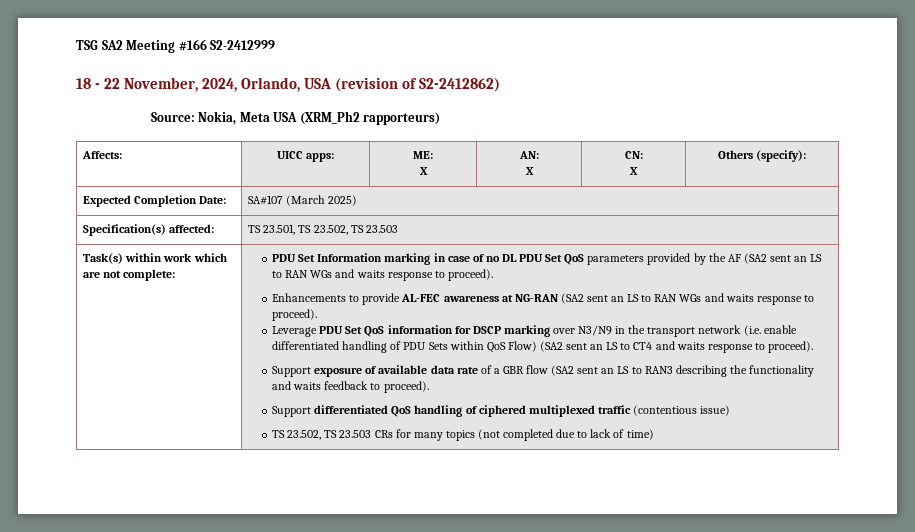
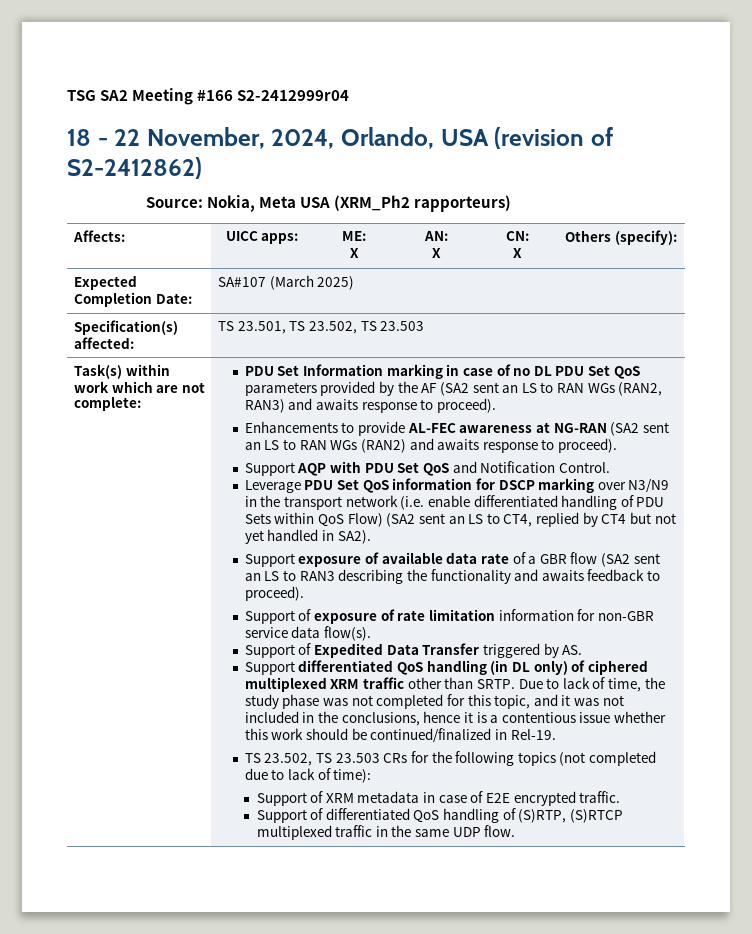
- TSG SA2 Meeting #166 S2-2412999
+ TSG SA2 Meeting #166 S2-2412999r04
- PDU Set Information marking in case of no DL PDU Set QoS parameters provided by the AF (SA2 sent an LS to RAN WGs and waits response to proceed).
+ PDU Set Information marking in case of no DL PDU Set QoS parameters provided by the AF (SA2 sent an LS to RAN WGs (RAN2, RAN3) and awaits response to proceed).
- Enhancements to provide AL-FEC awareness at NG-RAN (SA2 sent an LS to RAN WGs and waits response to proceed).
+ Enhancements to provide AL-FEC awareness at NG-RAN (SA2 sent an LS to RAN WGs (RAN2) and awaits response to proceed).
+ Support AQP with PDU Set QoS and Notification Control.
- Leverage PDU Set QoS information for DSCP marking over N3/N9 in the transport network (i.e. enable differentiated handling of PDU Sets within QoS Flow) (SA2 sent an LS to CT4 and waits response to proceed).
+ Leverage PDU Set QoS information for DSCP marking over N3/N9 in the transport network (i.e. enable differentiated handling of PDU Sets within QoS Flow) (SA2 sent an LS to CT4, replied by CT4 but not yet handled in SA2).
- Support exposure of available data rate of a GBR flow (SA2 sent an LS to RAN3 describing the functionality and waits feedback to proceed).
+ Support exposure of available data rate of a GBR flow (SA2 sent an LS to RAN3 describing the functionality and awaits feedback to proceed).
- Support differentiated QoS handling of ciphered multiplexed traffic (contentious issue)
+ Support of exposure of rate limitation information for non-GBR service data flow(s).
+ Support of Expedited Data Transfer triggered by AS.
+ Support differentiated QoS handling (in DL only) of ciphered multiplexed XRM traffic other than SRTP. Due to lack of time, the study phase was not completed for this topic, and it was not included in the conclusions, hence it is a contentious issue whether this work should be continued/finalized in Rel-19.
- TS 23.502, TS 23.503 CRs for many topics (not completed due to lack of time)
+ TS 23.502, TS 23.503 CRs for the following topics (not completed due to lack of time):
+ Support of XRM metadata in case of E2E encrypted traffic.
+ Support of differentiated QoS handling of (S)RTP, (S)RTCP multiplexed traffic in the same UDP flow.

